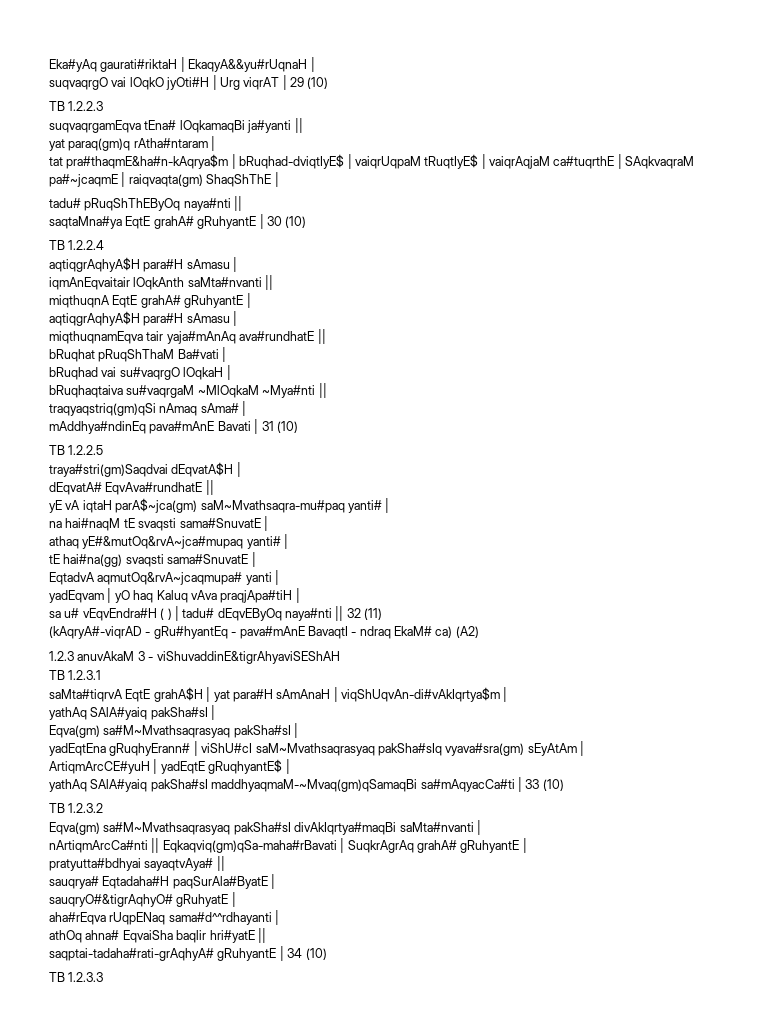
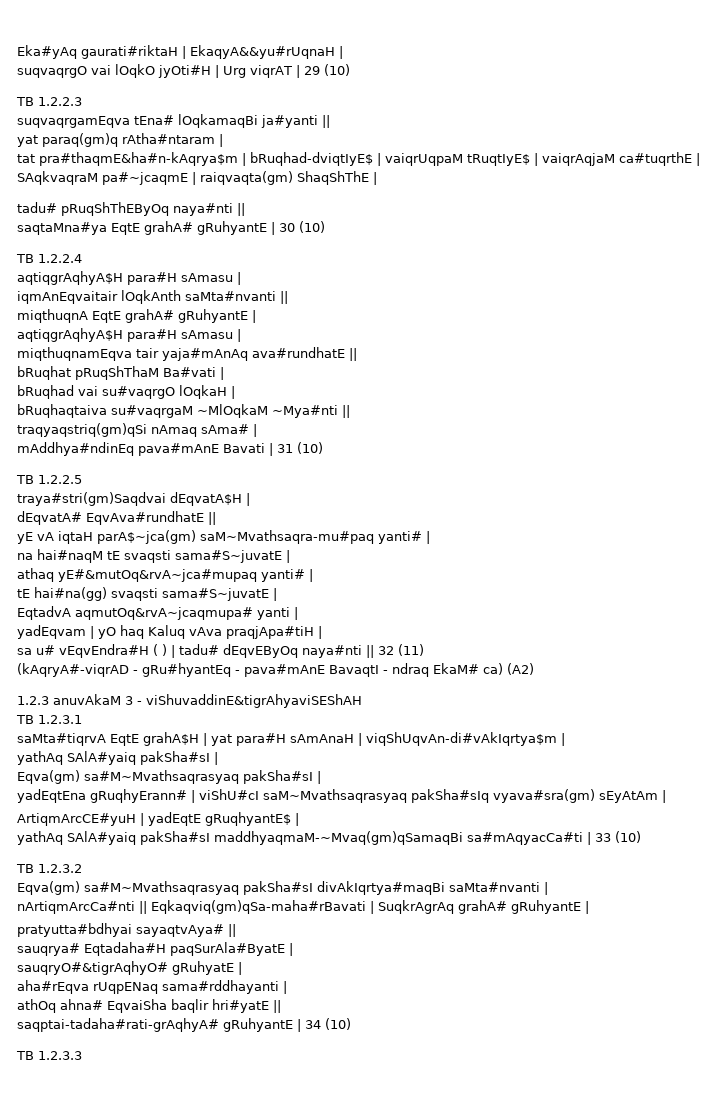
- na hai#naqM tE svaqsti sama#SnuvatE |
+ na hai#naqM tE svaqsti sama#S~juvatE |
- tE hai#na(gg) svaqsti sama#SnuvatE |
+ tE hai#na(gg) svaqsti sama#S~juvatE |
- aha#rEqva rUqpENaq sama#d^^rdhayanti |
+ aha#rEqva rUqpENaq sama#rddhayanti |

